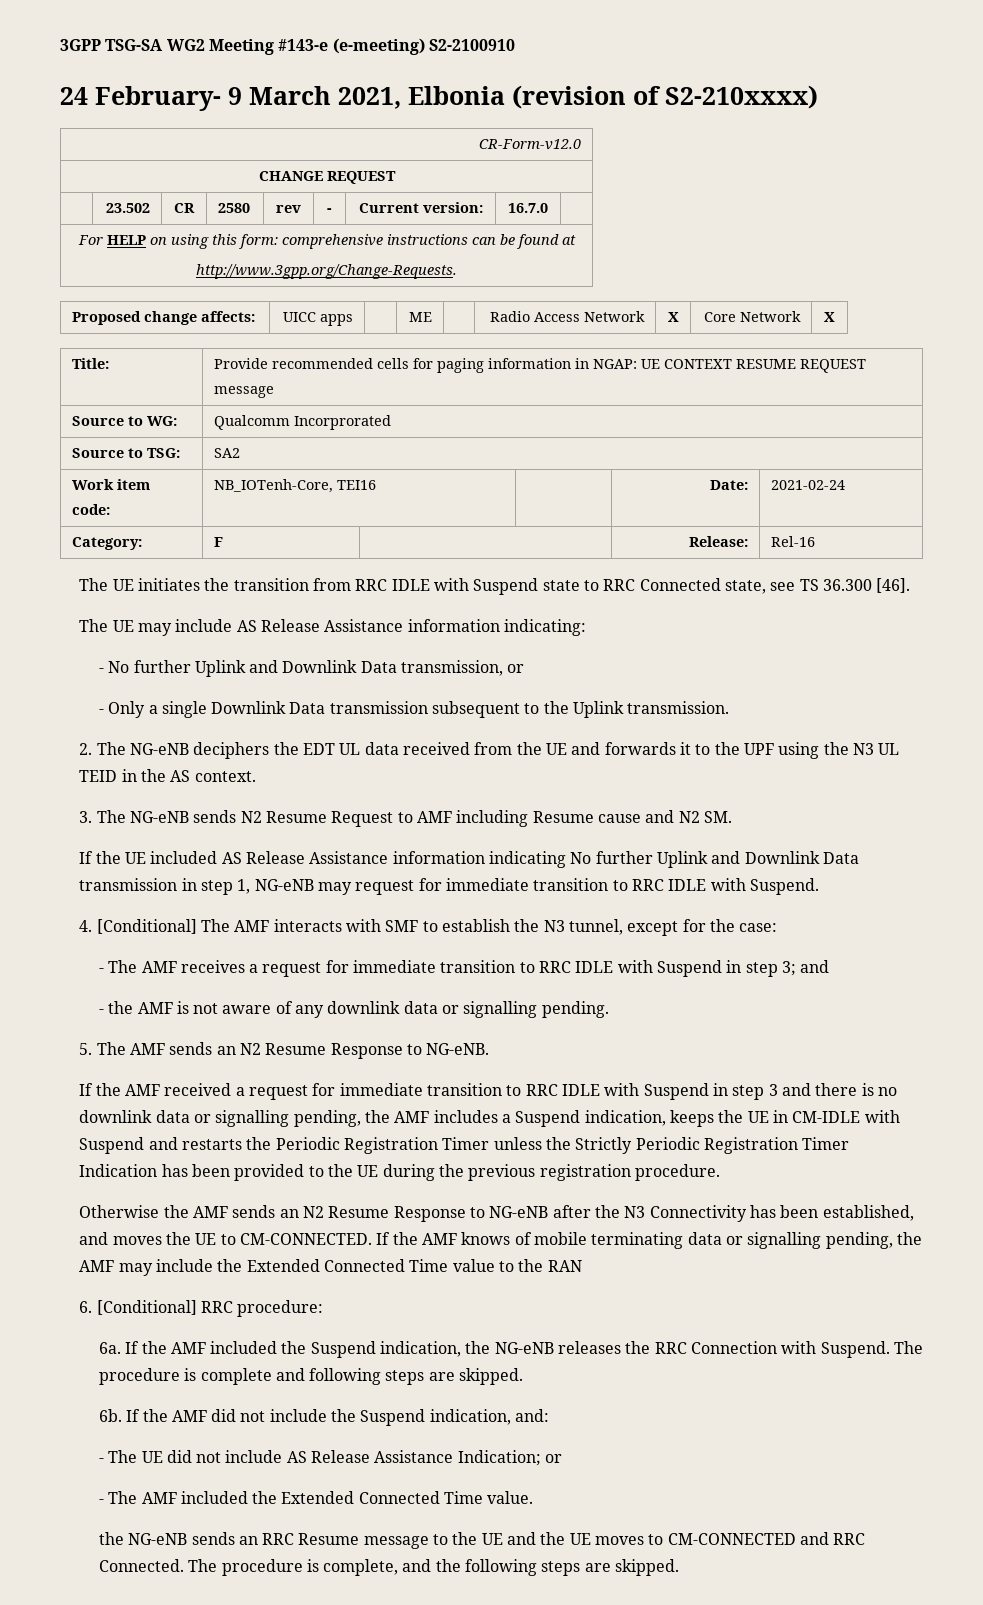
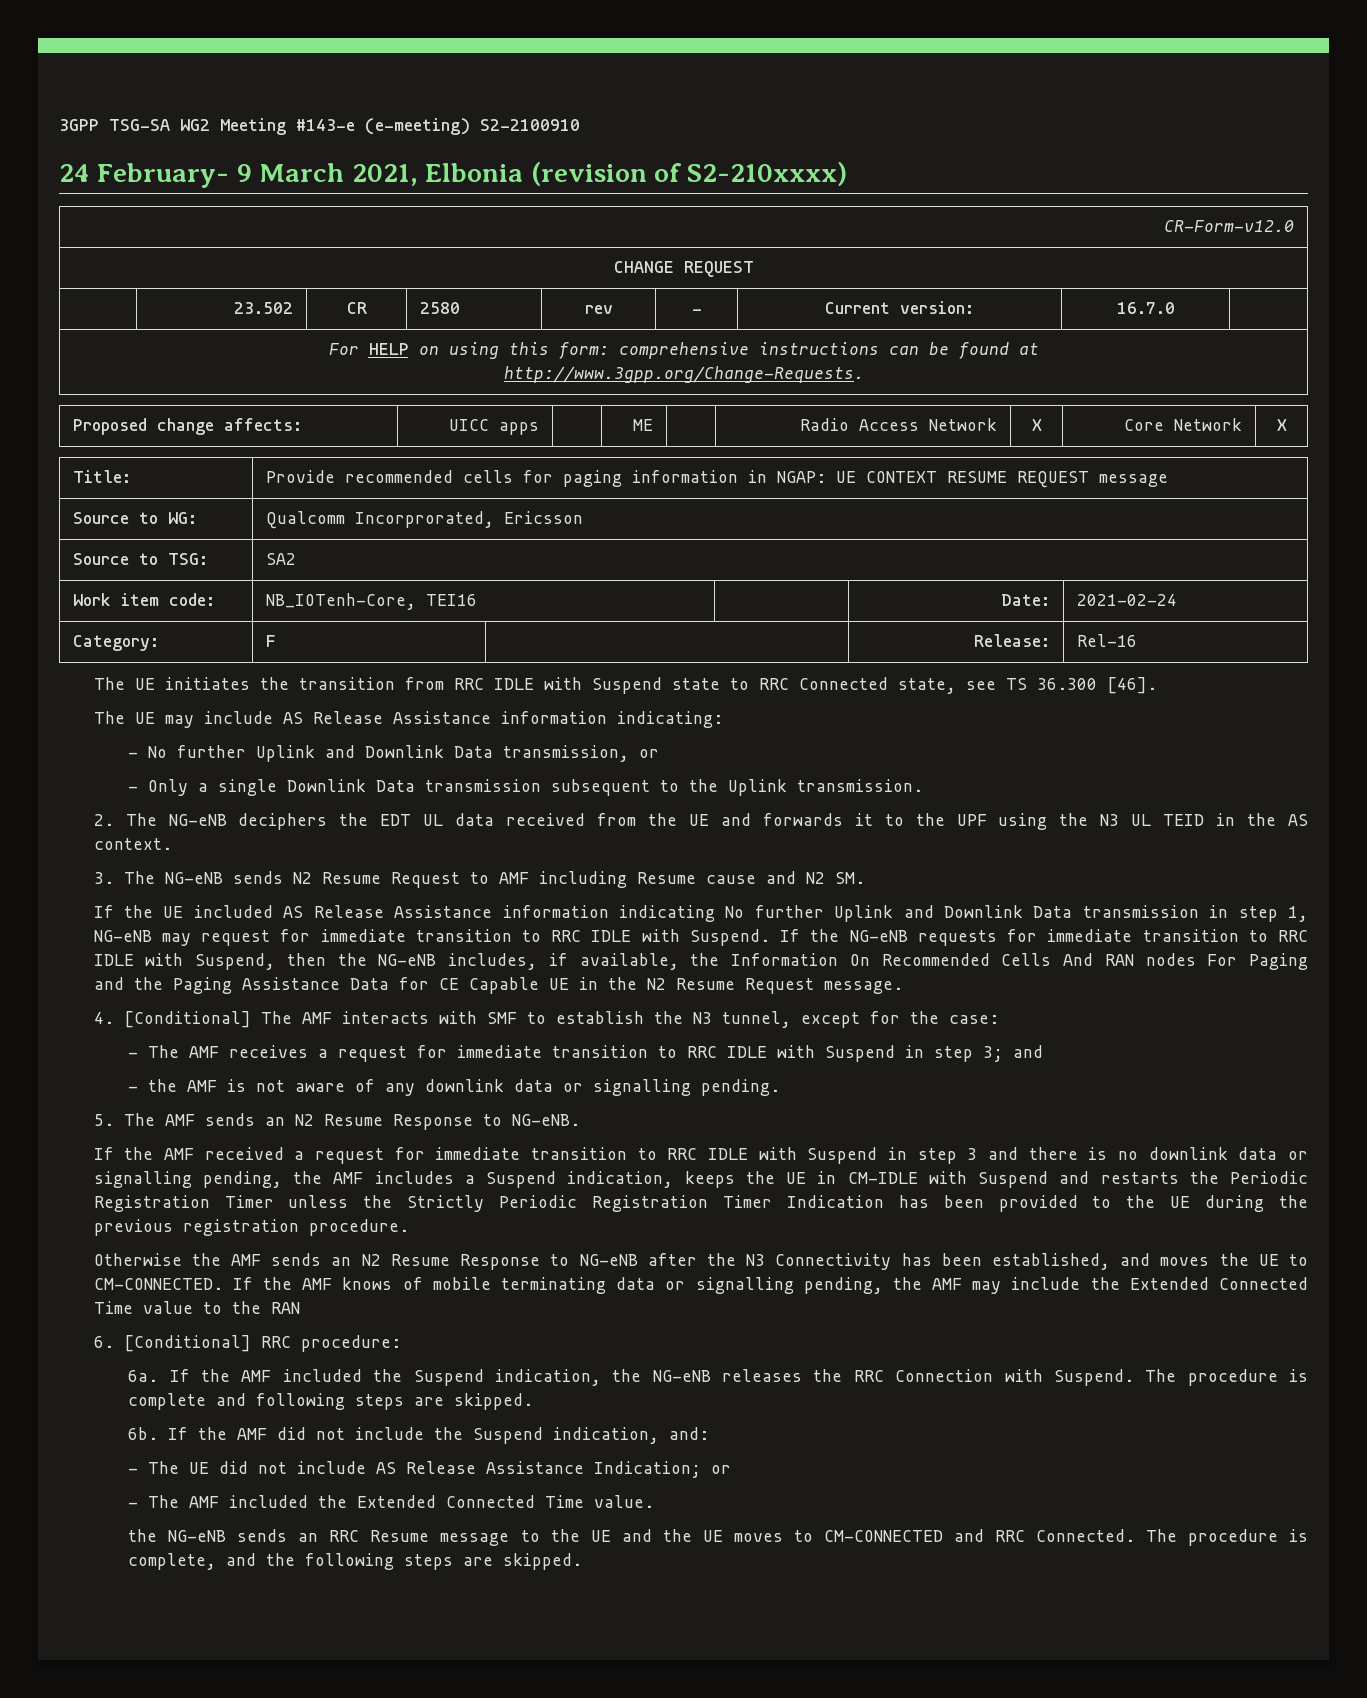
- Source to WG: | Qualcomm Incorprorated
+ Source to WG: | Qualcomm Incorprorated, Ericsson
+ If the NG-eNB requests for immediate transition to RRC IDLE with Suspend, then the NG-eNB includes, if available, the Information On Recommended Cells And RAN nodes For Paging and the Paging Assistance Data for CE Capable UE in the N2 Resume Request message.

